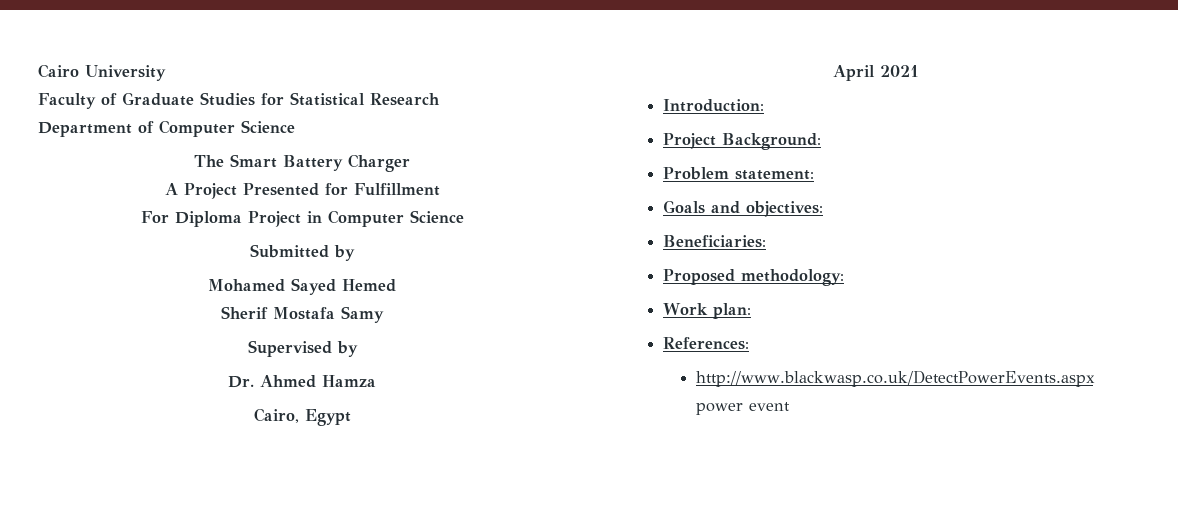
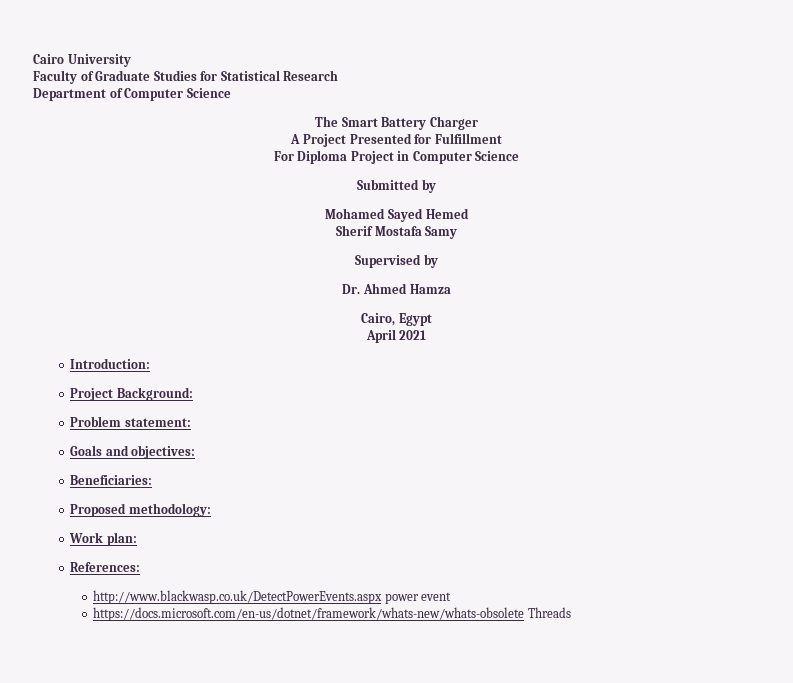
+ https://docs.microsoft.com/en-us/dotnet/framework/whats-new/whats-obsolete Threads

